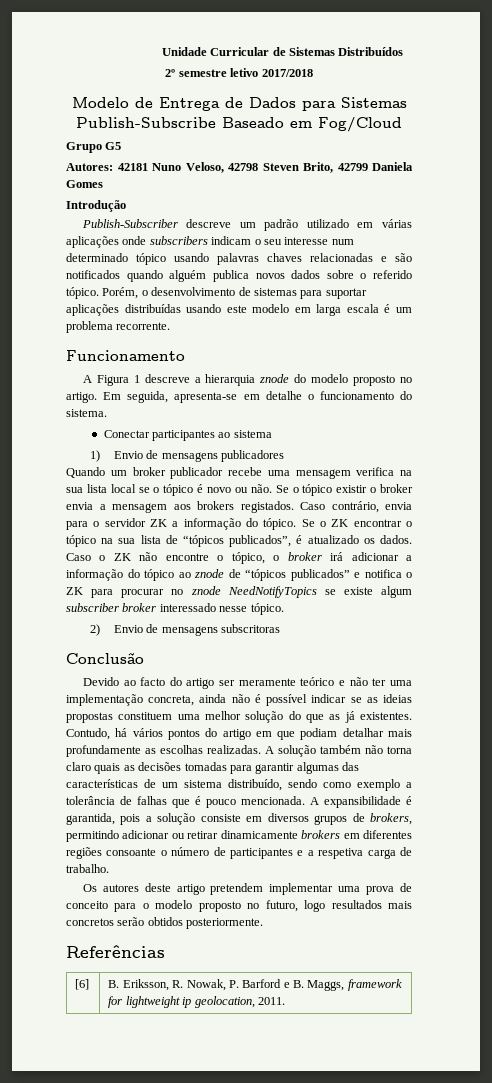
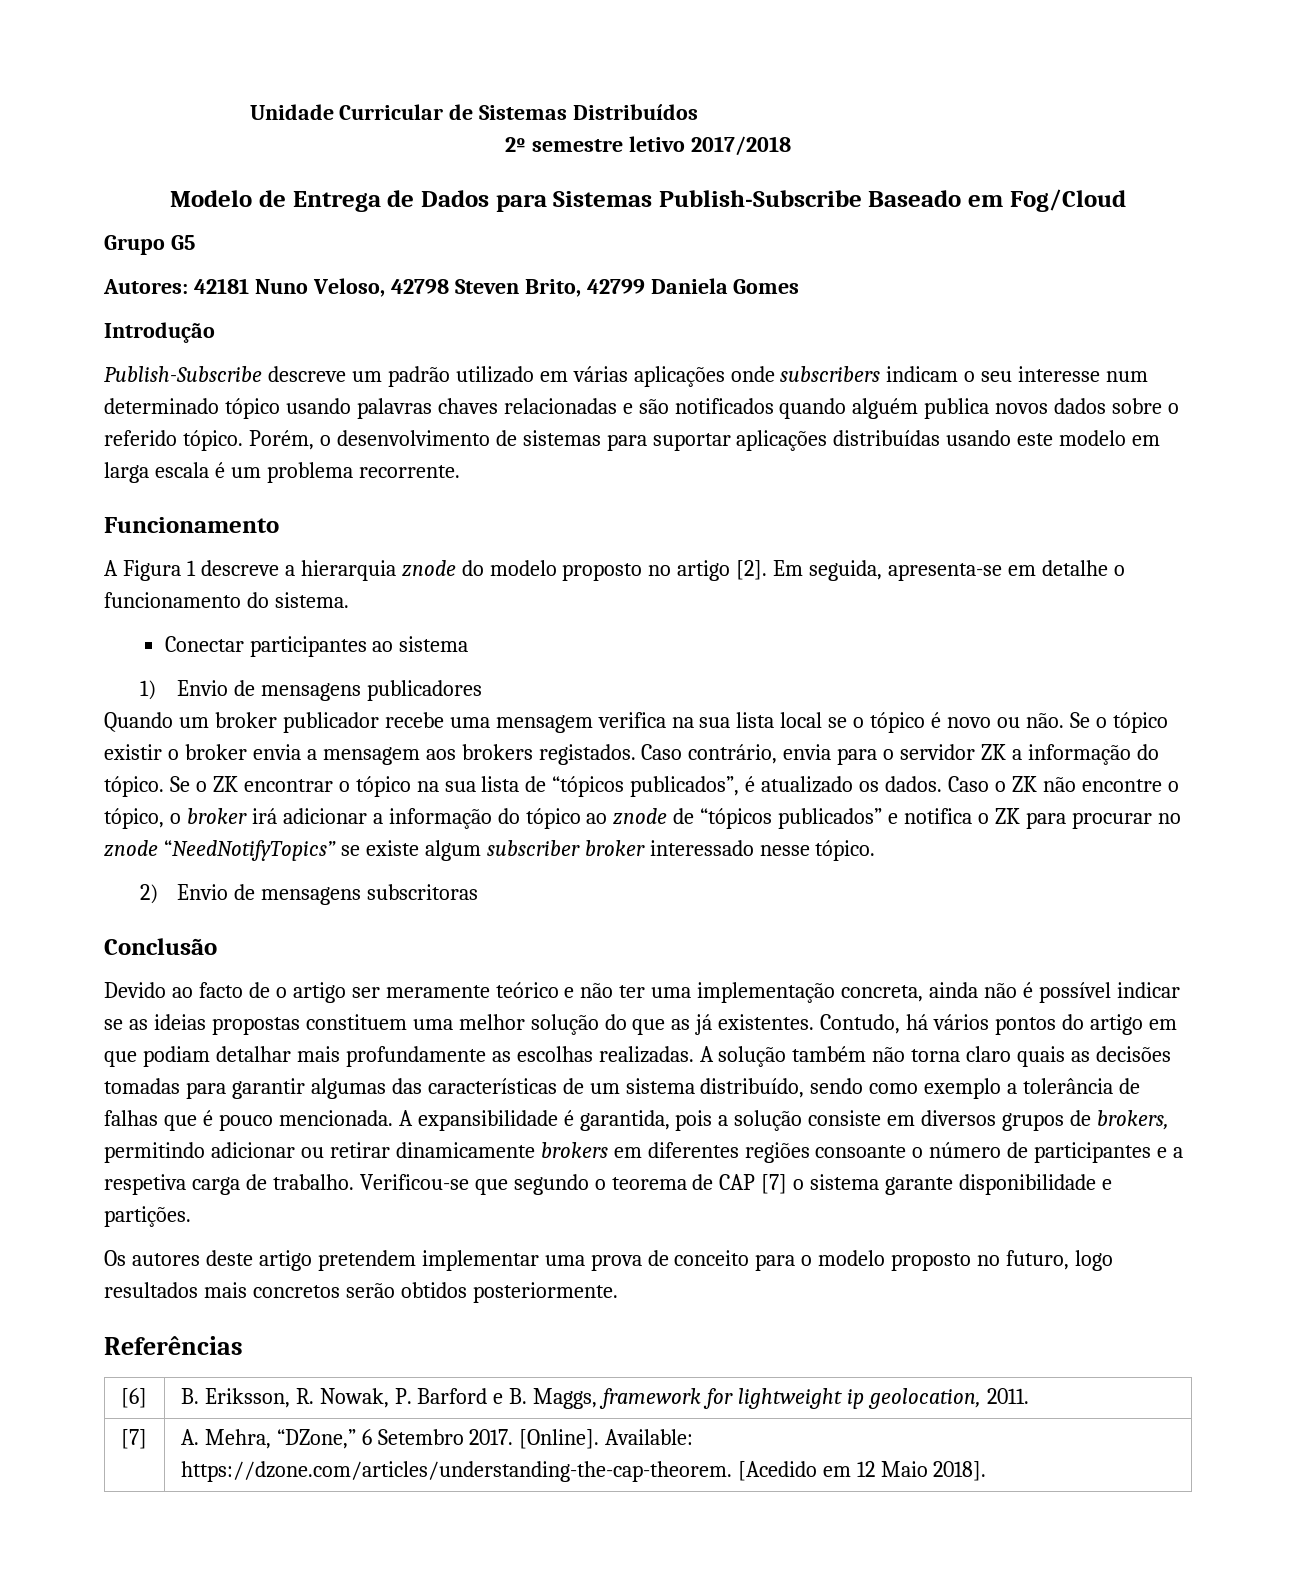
- Publish-Subscriber descreve um padrão utilizado em várias aplicações onde subscribers indicam o seu interesse num determinado tópico usando palavras chaves relacionadas e são notificados quando alguém publica novos dados sobre o referido tópico.
+ Publish-Subscribe descreve um padrão utilizado em várias aplicações onde subscribers indicam o seu interesse num determinado tópico usando palavras chaves relacionadas e são notificados quando alguém publica novos dados sobre o referido tópico.
- A Figura 1 descreve a hierarquia znode do modelo proposto no artigo.
+ A Figura 1 descreve a hierarquia znode do modelo proposto no artigo [2].
- Caso o ZK não encontre o tópico, o broker irá adicionar a informação do tópico ao znode de “tópicos publicados” e notifica o ZK para procurar no znode NeedNotifyTopics se existe algum subscriber broker interessado nesse tópico.
+ Caso o ZK não encontre o tópico, o broker irá adicionar a informação do tópico ao znode de “tópicos publicados” e notifica o ZK para procurar no znode “NeedNotifyTopics” se existe algum subscriber broker interessado nesse tópico.
- Devido ao facto do artigo ser meramente teórico e não ter uma implementação concreta, ainda não é possível indicar se as ideias propostas constituem uma melhor solução do que as já existentes.
+ Devido ao facto de o artigo ser meramente teórico e não ter uma implementação concreta, ainda não é possível indicar se as ideias propostas constituem uma melhor solução do que as já existentes.
+ Verificou-se que segundo o teorema de CAP [7] o sistema garante disponibilidade e partições.
+ [7] | A. Mehra, “DZone,” 6 Setembro 2017. [Online]. Available: https://dzone.com/articles/understanding-the-cap-theorem. [Acedido em 12 Maio 2018].

